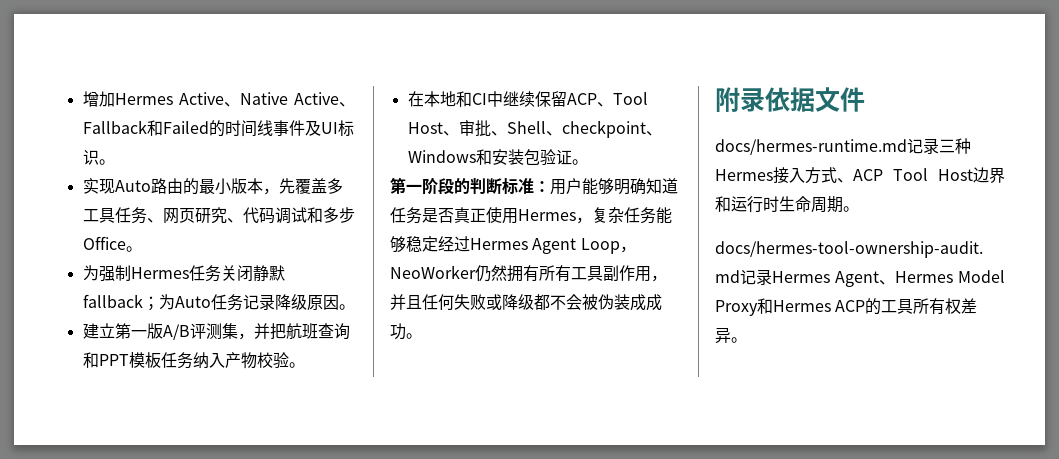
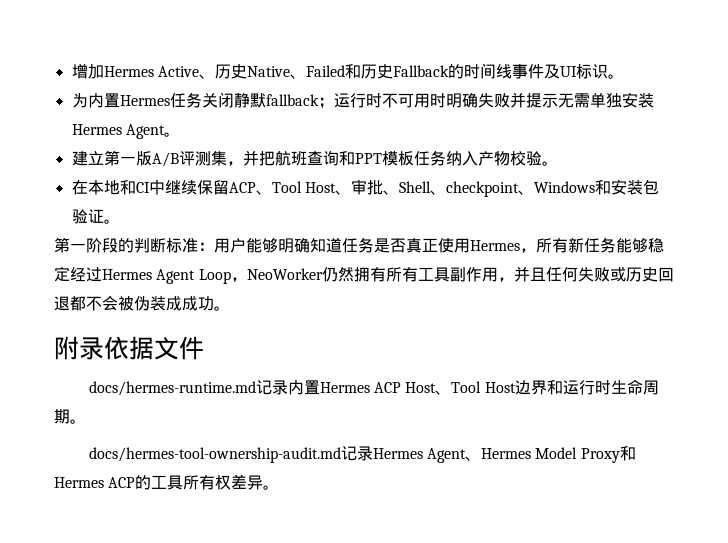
- 增加Hermes Active、Native Active、Fallback和Failed的时间线事件及UI标识。
+ 增加Hermes Active、历史Native、Failed和历史Fallback的时间线事件及UI标识。
- 实现Auto路由的最小版本，先覆盖多工具任务、网页研究、代码调试和多步Office。
- 为强制Hermes任务关闭静默fallback；为Auto任务记录降级原因。
+ 为内置Hermes任务关闭静默fallback；运行时不可用时明确失败并提示无需单独安装Hermes Agent。
- 第一阶段的判断标准：用户能够明确知道任务是否真正使用Hermes，复杂任务能够稳定经过Hermes Agent Loop，NeoWorker仍然拥有所有工具副作用，并且任何失败或降级都不会被伪装成成功。
+ 第一阶段的判断标准：用户能够明确知道任务是否真正使用Hermes，所有新任务能够稳定经过Hermes Agent Loop，NeoWorker仍然拥有所有工具副作用，并且任何失败或历史回退都不会被伪装成成功。
- docs/hermes-runtime.md记录三种Hermes接入方式、ACP Tool Host边界和运行时生命周期。
+ docs/hermes-runtime.md记录内置Hermes ACP Host、Tool Host边界和运行时生命周期。

